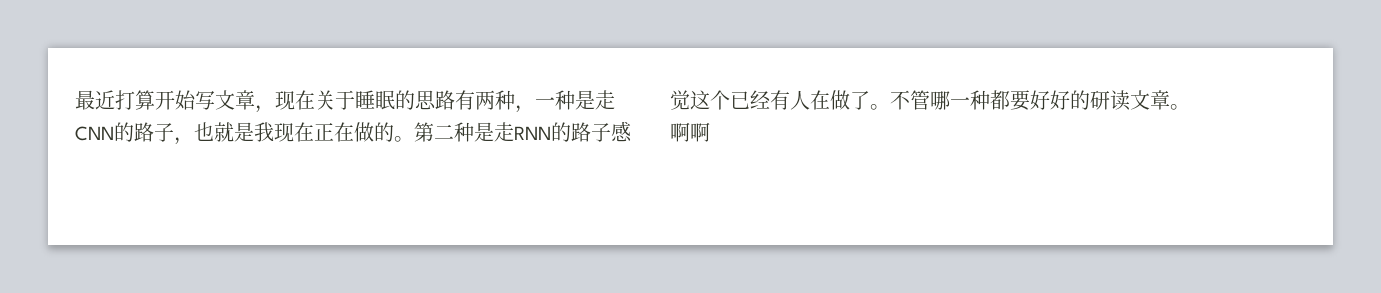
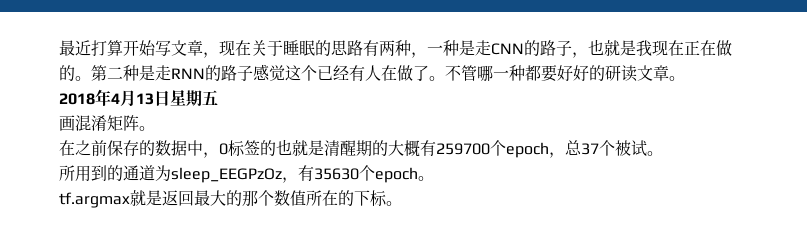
- 啊啊
+ 2018年4月13日星期五
+ 画混淆矩阵。
+ 在之前保存的数据中，0标签的也就是清醒期的大概有259700个epoch，总37个被试。
+ 所用到的通道为sleep_EEGPzOz，有35630个epoch。
+ tf.argmax就是返回最大的那个数值所在的下标。

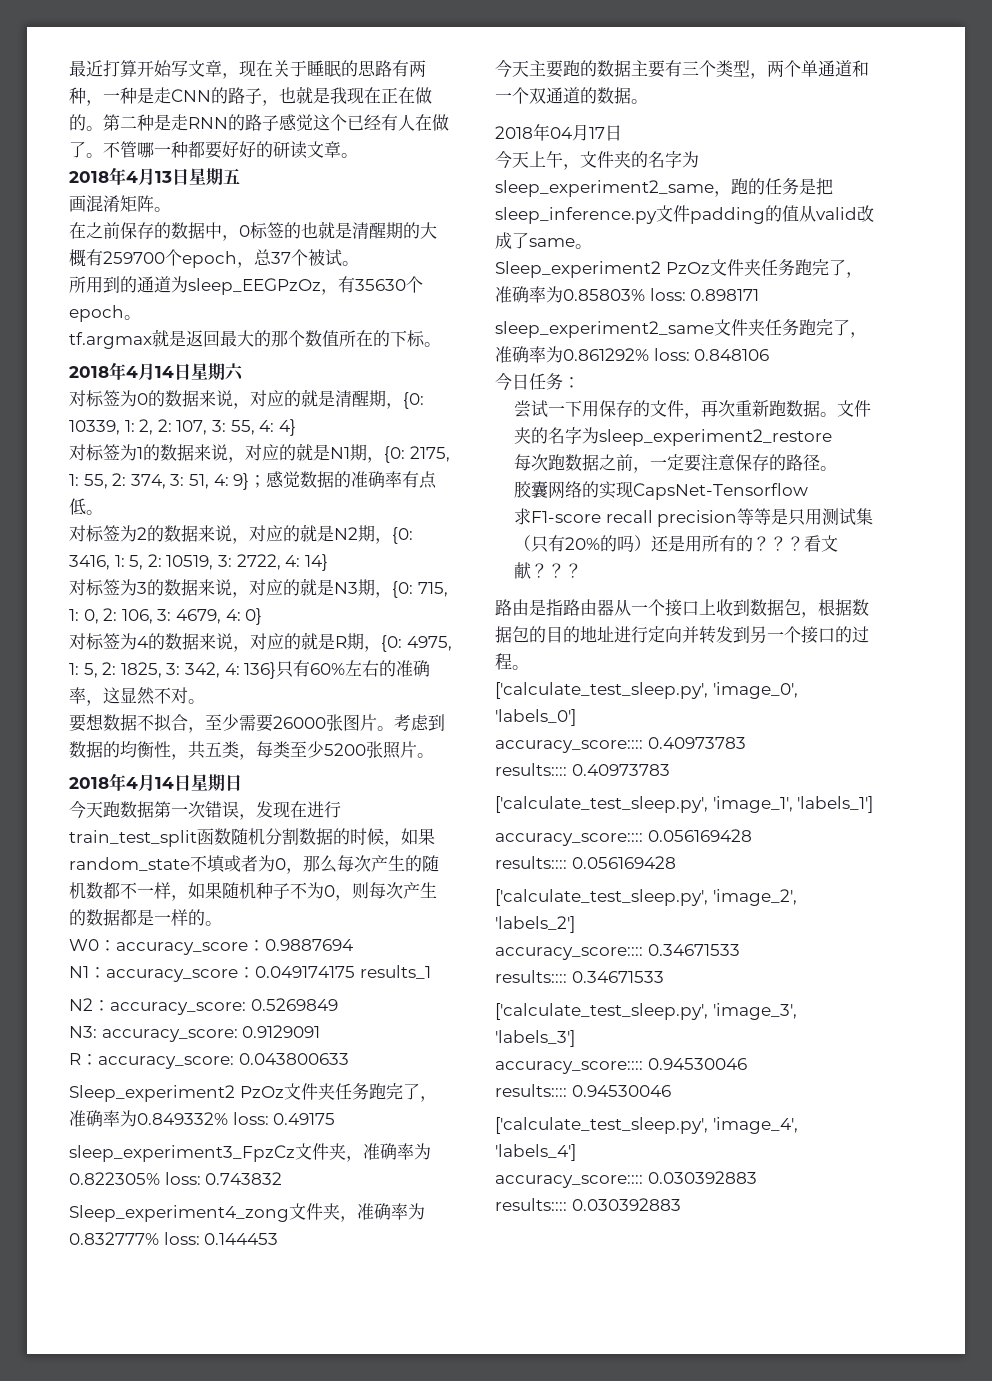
+ 2018年4月14日星期六
+ 对标签为0的数据来说，对应的就是清醒期，{0: 10339, 1: 2, 2: 107, 3: 55, 4: 4}
+ 对标签为1的数据来说，对应的就是N1期，{0: 2175, 1: 55, 2: 374, 3: 51, 4: 9}；感觉数据的准确率有点低。
+ 对标签为2的数据来说，对应的就是N2期，{0: 3416, 1: 5, 2: 10519, 3: 2722, 4: 14}
+ 对标签为3的数据来说，对应的就是N3期，{0: 715, 1: 0, 2: 106, 3: 4679, 4: 0}
+ 对标签为4的数据来说，对应的就是R期，{0: 4975, 1: 5, 2: 1825, 3: 342, 4: 136}只有60%左右的准确率，这显然不对。
+ 要想数据不拟合，至少需要26000张图片。考虑到数据的均衡性，共五类，每类至少5200张照片。
+ 2018年4月14日星期日
+ 今天跑数据第一次错误，发现在进行train_test_split函数随机分割数据的时候，如果random_state不填或者为0，那么每次产生的随机数都不一样，如果随机种子不为0，则每次产生的数据都是一样的。
+ W0：accuracy_score：0.9887694
+ N1：accuracy_score：0.049174175 results_1
+ N2：accuracy_score: 0.5269849
+ N3: accuracy_score: 0.9129091
+ R：accuracy_score: 0.043800633
+ Sleep_experiment2 PzOz文件夹任务跑完了，准确率为0.849332% loss: 0.49175
+ sleep_experiment3_FpzCz文件夹，准确率为0.822305% loss: 0.743832
+ Sleep_experiment4_zong文件夹，准确率为0.832777% loss: 0.144453
+ 今天主要跑的数据主要有三个类型，两个单通道和一个双通道的数据。
+ 2018年04月17日
+ 今天上午，文件夹的名字为sleep_experiment2_same，跑的任务是把sleep_inference.py文件padding的值从valid改成了same。
+ Sleep_experiment2 PzOz文件夹任务跑完了，准确率为0.85803% loss: 0.898171
+ sleep_experiment2_same文件夹任务跑完了，准确率为0.861292% loss: 0.848106
+ 今日任务：
+ 尝试一下用保存的文件，再次重新跑数据。文件夹的名字为sleep_experiment2_restore
+ 每次跑数据之前，一定要注意保存的路径。
+ 胶囊网络的实现CapsNet-Tensorflow
+ 求F1-score recall precision等等是只用测试集（只有20%的吗）还是用所有的？？？看文献？？？
+ 路由是指路由器从一个接口上收到数据包，根据数据包的目的地址进行定向并转发到另一个接口的过程。
+ ['calculate_test_sleep.py', 'image_0', 'labels_0']
+ accuracy_score:::: 0.40973783
+ results:::: 0.40973783
+ ['calculate_test_sleep.py', 'image_1', 'labels_1']
+ accuracy_score:::: 0.056169428
+ results:::: 0.056169428
+ ['calculate_test_sleep.py', 'image_2', 'labels_2']
+ accuracy_score:::: 0.34671533
+ results:::: 0.34671533
+ ['calculate_test_sleep.py', 'image_3', 'labels_3']
+ accuracy_score:::: 0.94530046
+ results:::: 0.94530046
+ ['calculate_test_sleep.py', 'image_4', 'labels_4']
+ accuracy_score:::: 0.030392883
+ results:::: 0.030392883

